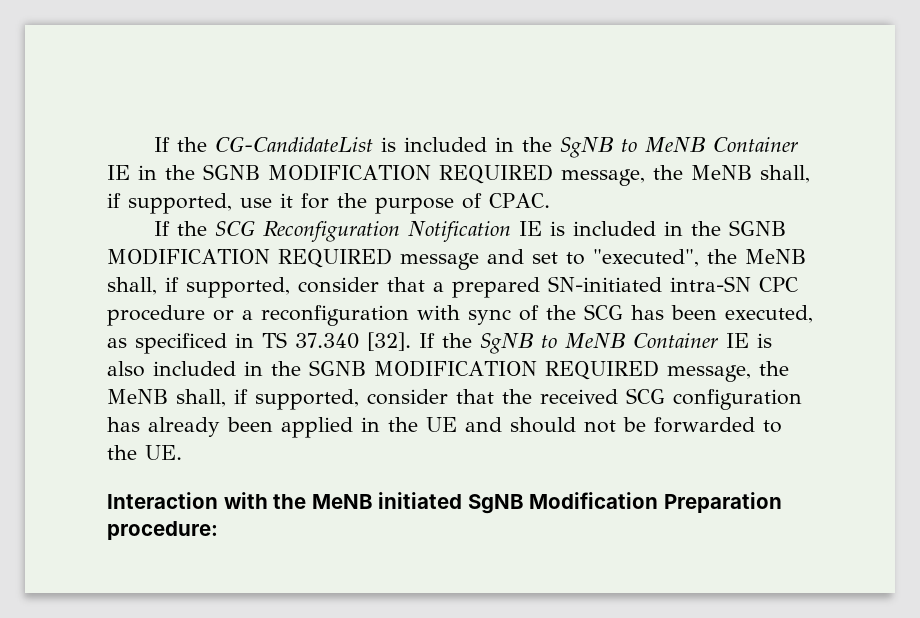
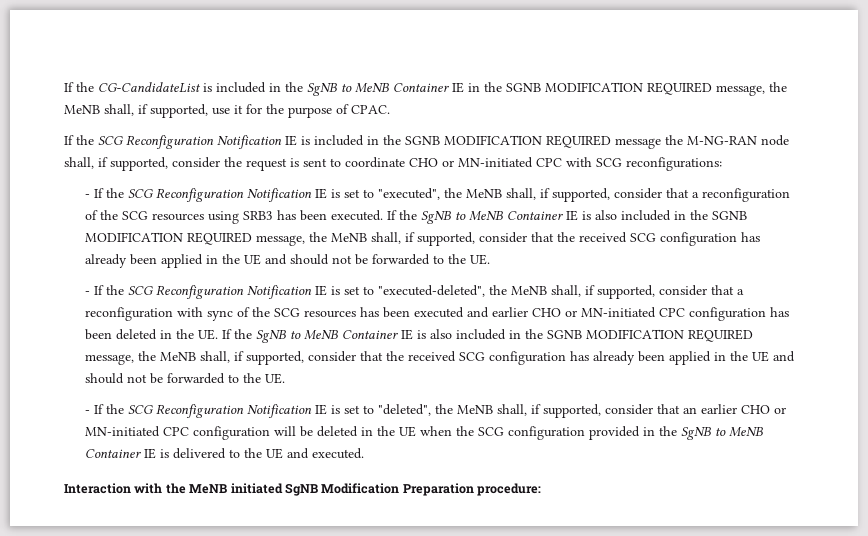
- If the SCG Reconfiguration Notification IE is included in the SGNB MODIFICATION REQUIRED message and set to "executed", the MeNB shall, if supported, consider that a prepared SN-initiated intra-SN CPC procedure or a reconfiguration with sync of the SCG has been executed, as specificed in TS 37.340 [32].
+ If the SCG Reconfiguration Notification IE is included in the SGNB MODIFICATION REQUIRED message the M-NG-RAN node shall, if supported, consider the request is sent to coordinate CHO or MN-initiated CPC with SCG reconfigurations:
+ - If the SCG Reconfiguration Notification IE is set to "executed", the MeNB shall, if supported, consider that a reconfiguration of the SCG resources using SRB3 has been executed.
+ - If the SCG Reconfiguration Notification IE is set to "executed-deleted", the MeNB shall, if supported, consider that a reconfiguration with sync of the SCG resources has been executed and earlier CHO or MN-initiated CPC configuration has been deleted in the UE. If the SgNB to MeNB Container IE is also included in the SGNB MODIFICATION REQUIRED message, the MeNB shall, if supported, consider that the received SCG configuration has already been applied in the UE and should not be forwarded to the UE.
+ - If the SCG Reconfiguration Notification IE is set to "deleted", the MeNB shall, if supported, consider that an earlier CHO or MN-initiated CPC configuration will be deleted in the UE when the SCG configuration provided in the SgNB to MeNB Container IE is delivered to the UE and executed.

